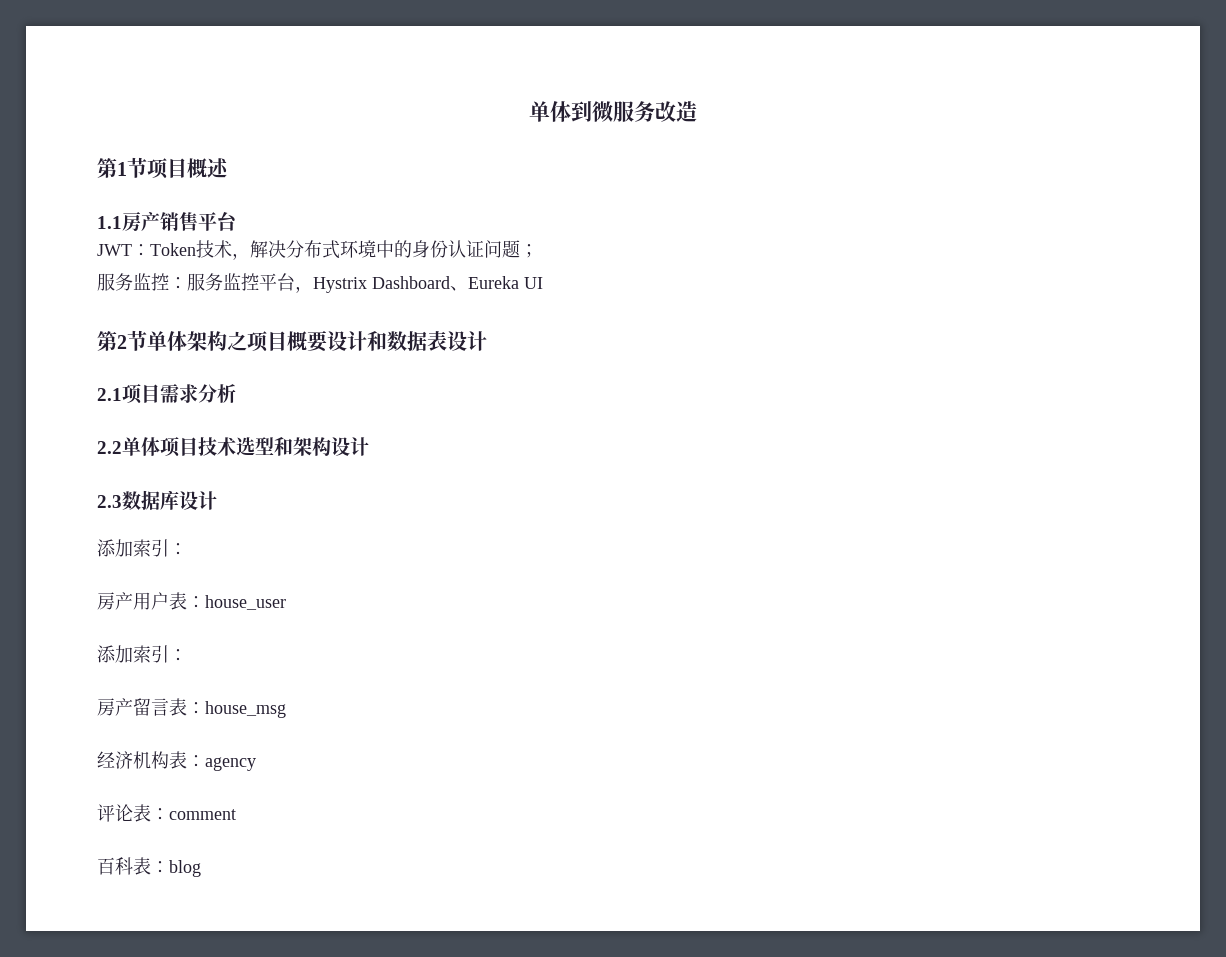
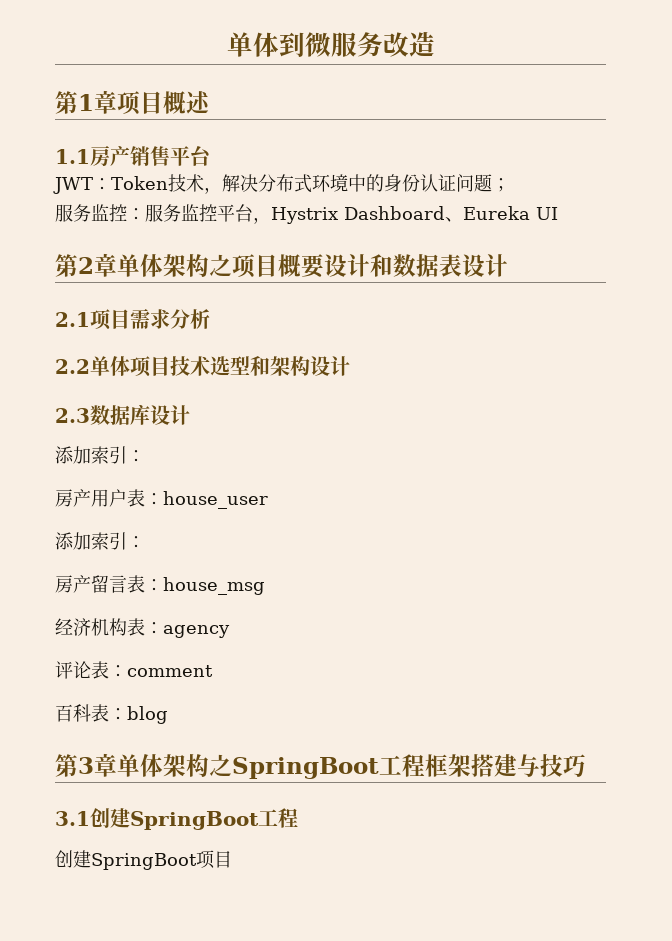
- 第1节项目概述
+ 第1章项目概述
- 第2节单体架构之项目概要设计和数据表设计
+ 第2章单体架构之项目概要设计和数据表设计
+ 第3章单体架构之SpringBoot工程框架搭建与技巧
+ 3.1创建SpringBoot工程
+ 创建SpringBoot项目

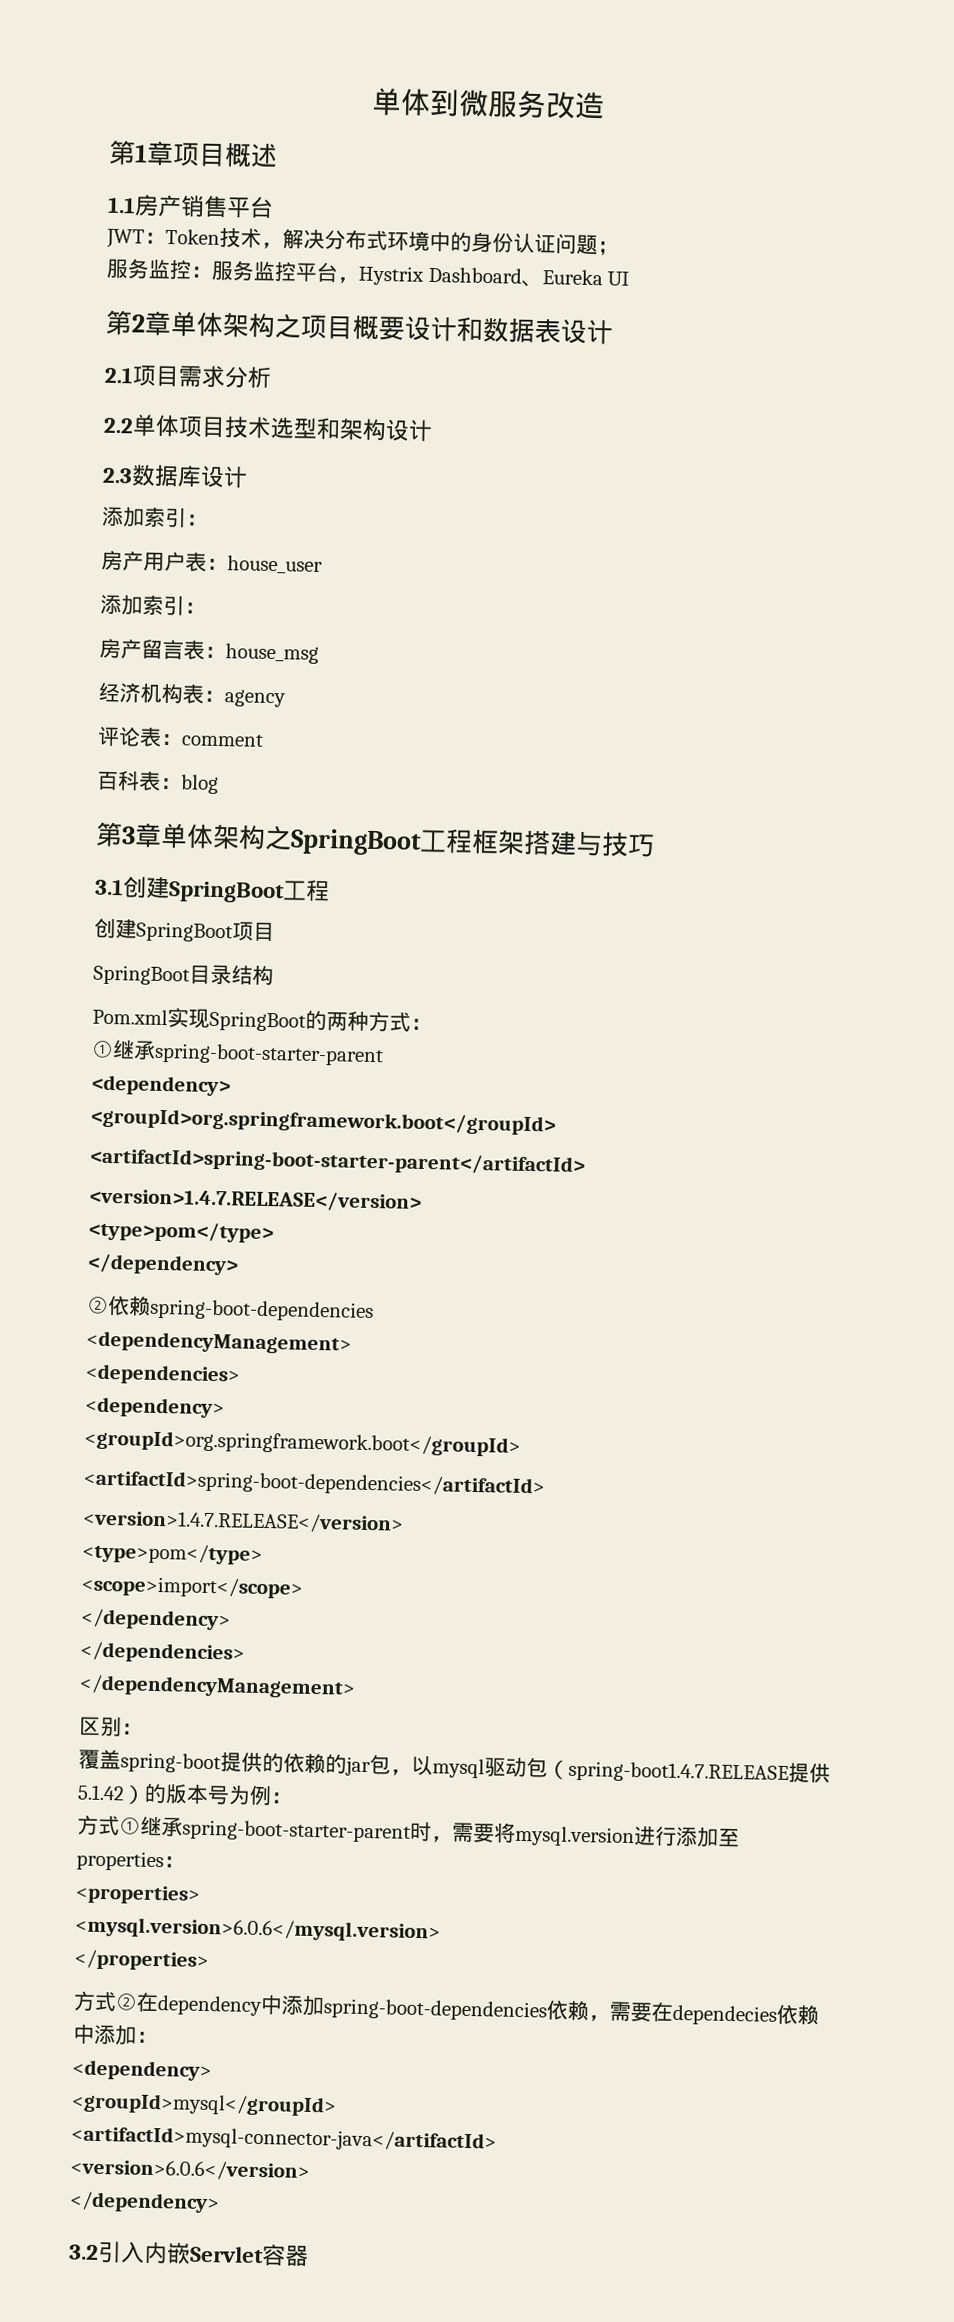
+ SpringBoot目录结构
+ Pom.xml实现SpringBoot的两种方式：
+ ①继承spring-boot-starter-parent
+ <dependency>
+ <groupId>org.springframework.boot</groupId>
+ <artifactId>spring-boot-starter-parent</artifactId>
+ <version>1.4.7.RELEASE</version>
+ <type>pom</type>
+ </dependency>
+ ②依赖spring-boot-dependencies
+ <dependencyManagement>
+ <dependencies>
+ <dependency>
+ <groupId>org.springframework.boot</groupId>
+ <artifactId>spring-boot-dependencies</artifactId>
+ <version>1.4.7.RELEASE</version>
+ <type>pom</type>
+ <scope>import</scope>
+ </dependency>
+ </dependencies>
+ </dependencyManagement>
+ 区别：
+ 覆盖spring-boot提供的依赖的jar包，以mysql驱动包（spring-boot1.4.7.RELEASE提供5.1.42）的版本号为例：
+ 方式①继承spring-boot-starter-parent时，需要将mysql.version进行添加至properties：
+ <properties>
+ <mysql.version>6.0.6</mysql.version>
+ </properties>
+ 方式②在dependency中添加spring-boot-dependencies依赖，需要在dependecies依赖中添加：
+ <dependency>
+ <groupId>mysql</groupId>
+ <artifactId>mysql-connector-java</artifactId>
+ <version>6.0.6</version>
+ </dependency>
+ 3.2引入内嵌Servlet容器

